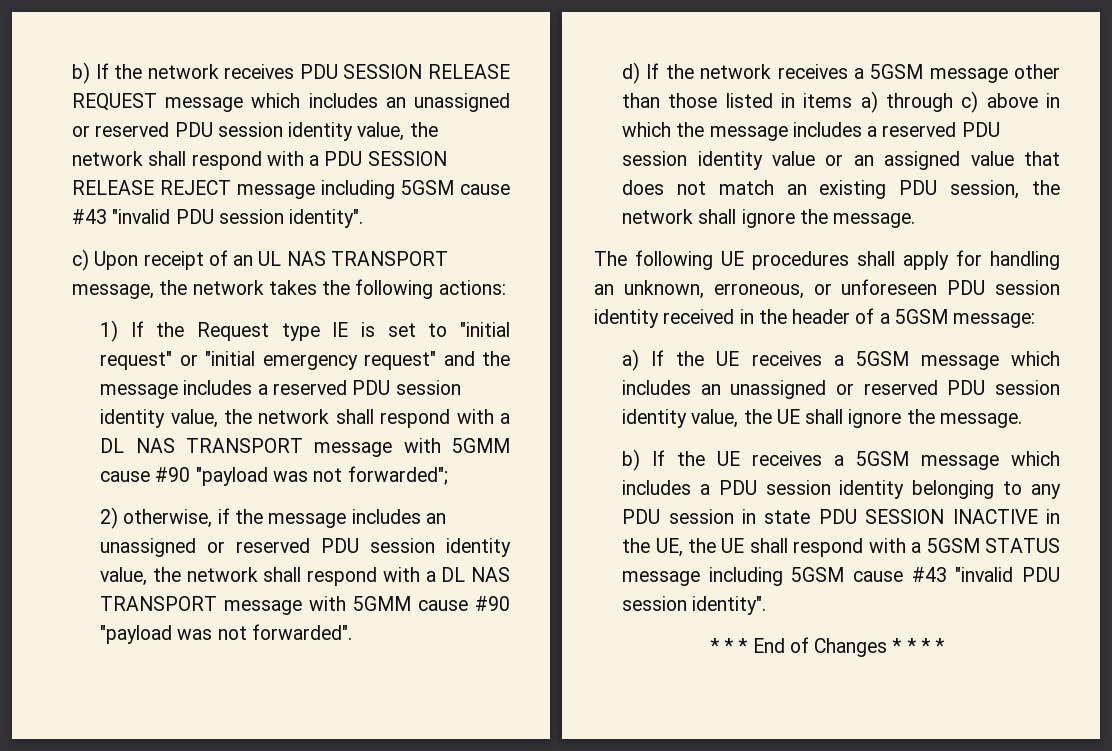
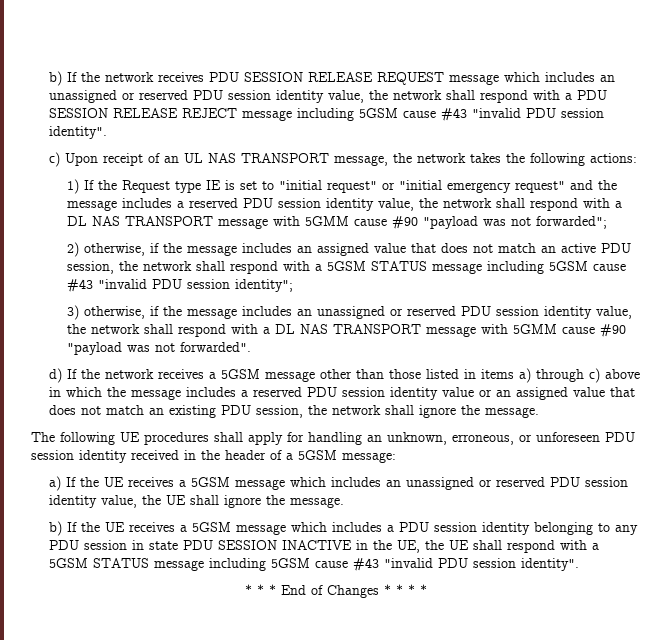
- 2) otherwise, if the message includes an unassigned or reserved PDU session identity value, the network shall respond with a DL NAS TRANSPORT message with 5GMM cause #90 "payload was not forwarded".
+ 2) otherwise, if the message includes an assigned value that does not match an active PDU session, the network shall respond with a 5GSM STATUS message including 5GSM cause #43 "invalid PDU session identity";
+ 3) otherwise, if the message includes an unassigned or reserved PDU session identity value, the network shall respond with a DL NAS TRANSPORT message with 5GMM cause #90 "payload was not forwarded".

